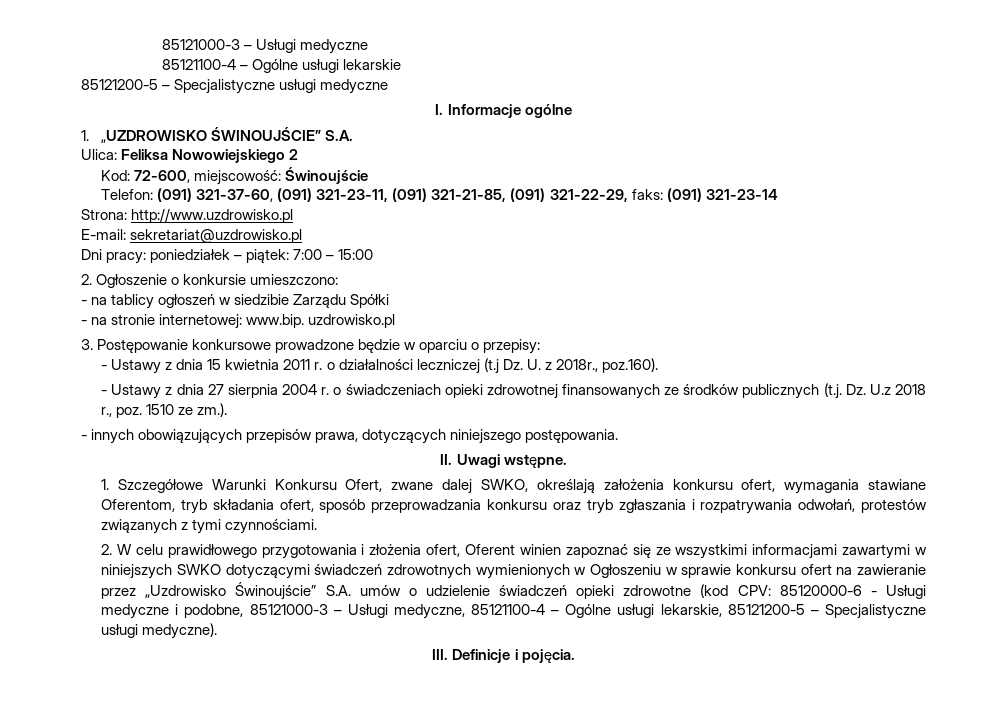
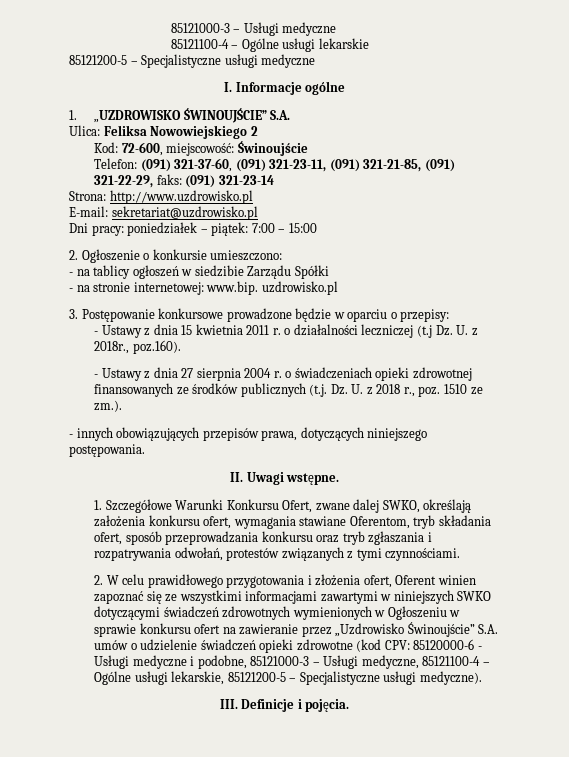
- - Ustawy z dnia 27 sierpnia 2004 r. o świadczeniach opieki zdrowotnej finansowanych ze środków publicznych (t.j. Dz. U.z 2018 r., poz. 1510 ze zm.).
+ - Ustawy z dnia 27 sierpnia 2004 r. o świadczeniach opieki zdrowotnej finansowanych ze środków publicznych (t.j. Dz. U. z 2018 r., poz. 1510 ze zm.).

